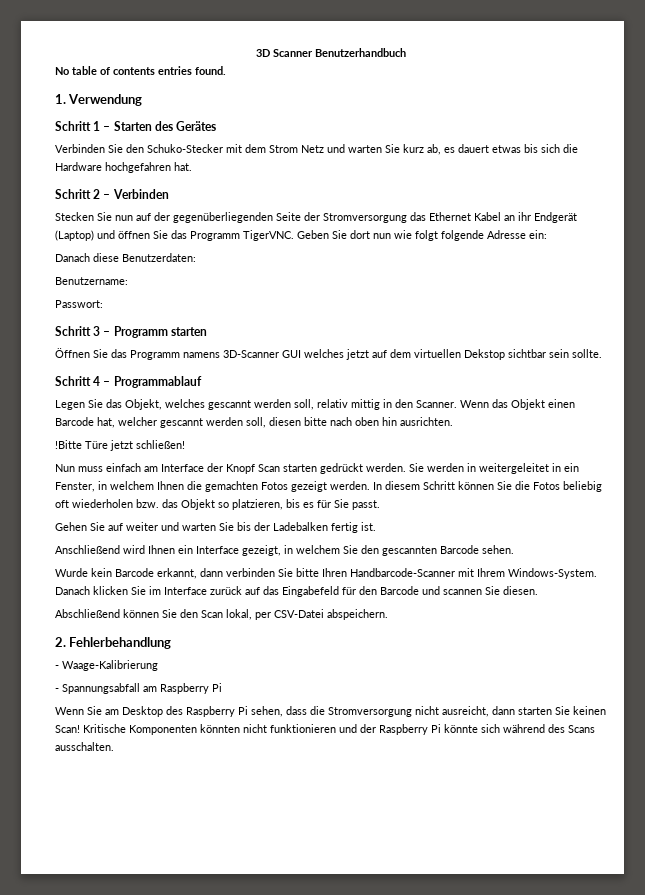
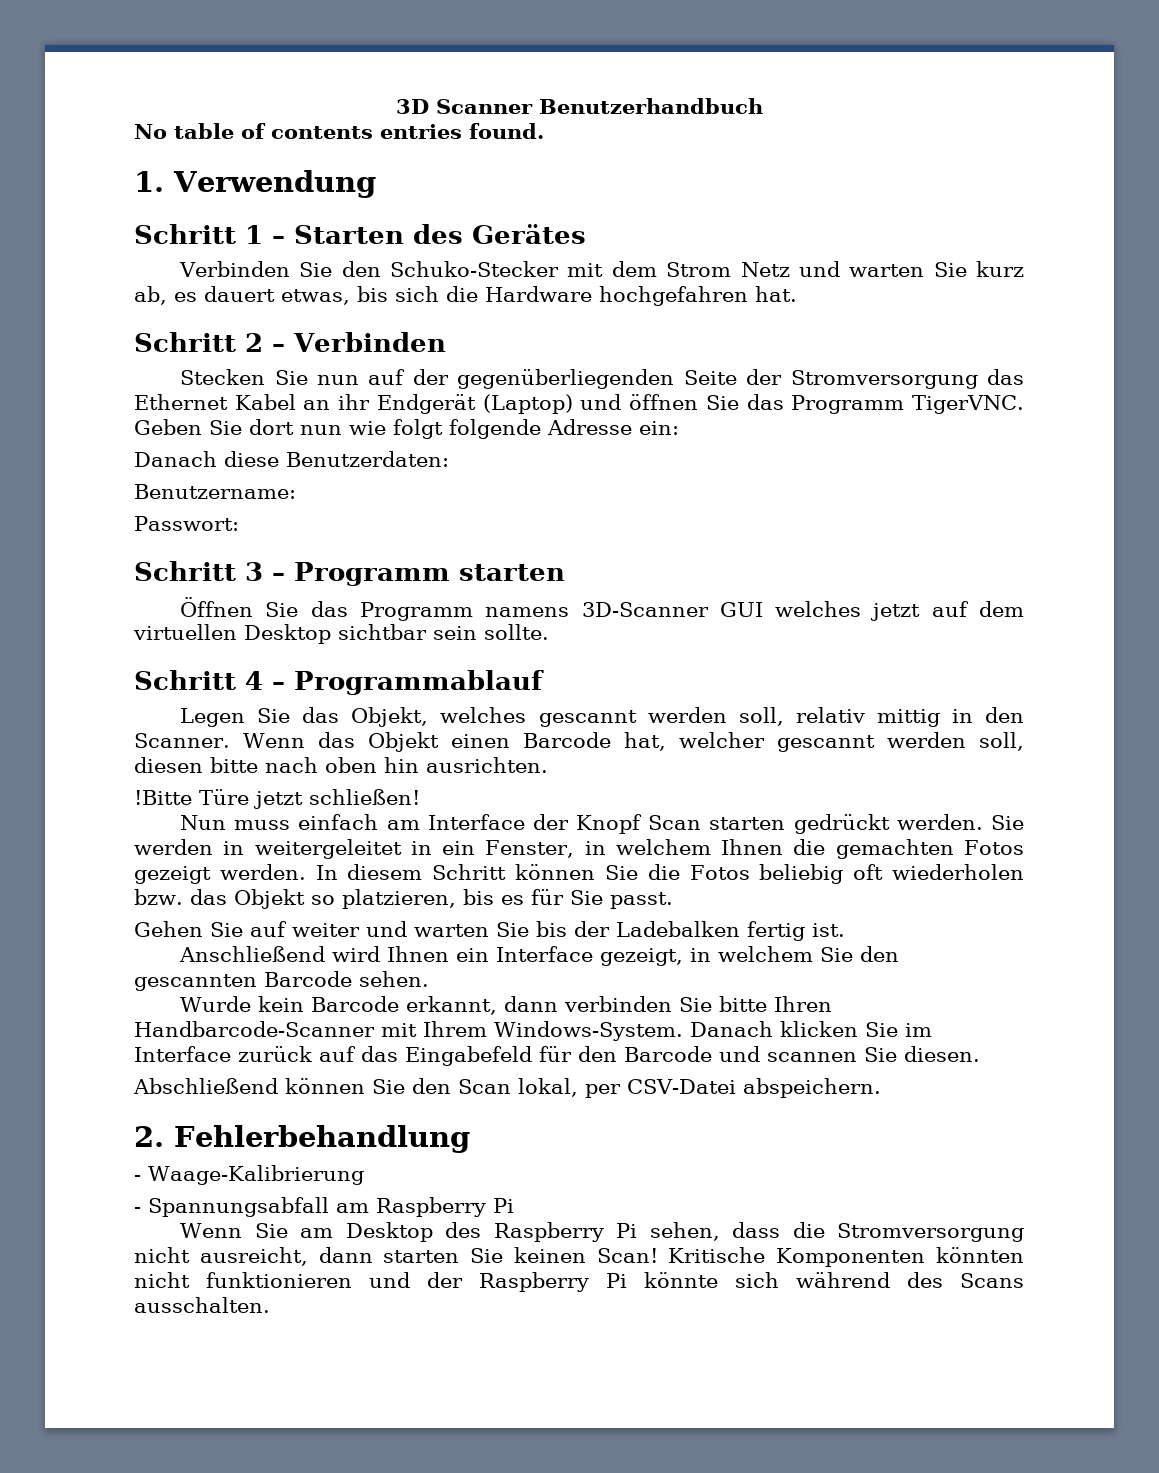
- Verbinden Sie den Schuko-Stecker mit dem Strom Netz und warten Sie kurz ab, es dauert etwas bis sich die Hardware hochgefahren hat.
+ Verbinden Sie den Schuko-Stecker mit dem Strom Netz und warten Sie kurz ab, es dauert etwas, bis sich die Hardware hochgefahren hat.
- Öffnen Sie das Programm namens 3D-Scanner GUI welches jetzt auf dem virtuellen Dekstop sichtbar sein sollte.
+ Öffnen Sie das Programm namens 3D-Scanner GUI welches jetzt auf dem virtuellen Desktop sichtbar sein sollte.

